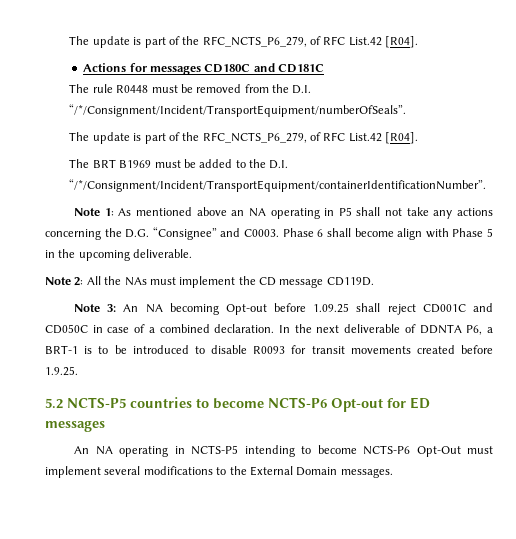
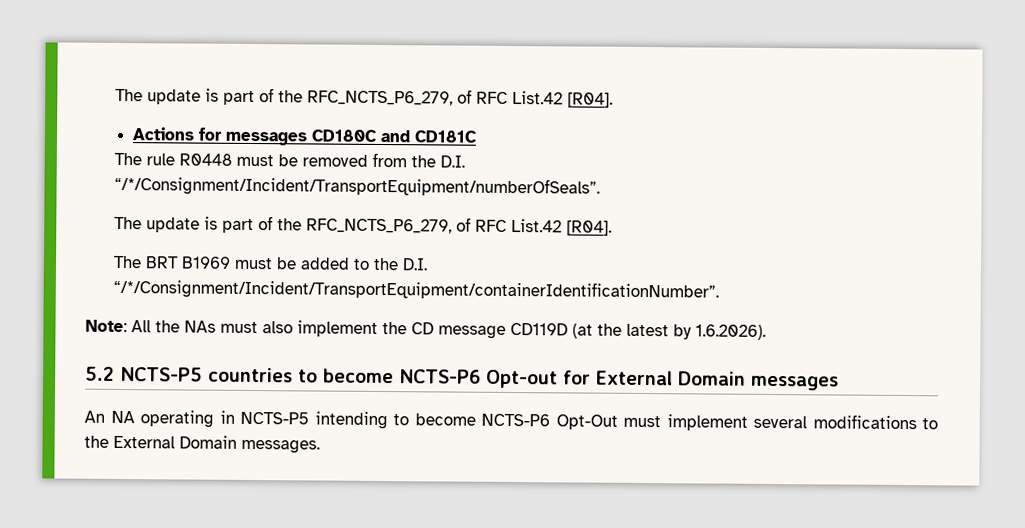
- Note 1: As mentioned above an NA operating in P5 shall not take any actions concerning the D.G. “Consignee” and C0003. Phase 6 shall become align with Phase 5 in the upcoming deliverable.
- Note 2: All the NAs must implement the CD message CD119D.
- Note 3: An NA becoming Opt-out before 1.09.25 shall reject CD001C and CD050C in case of a combined declaration. In the next deliverable of DDNTA P6, a BRT-1 is to be introduced to disable R0093 for transit movements created before 1.9.25.
+ Note: All the NAs must also implement the CD message CD119D (at the latest by 1.6.2026).
- 5.2 NCTS-P5 countries to become NCTS-P6 Opt-out for ED messages
+ 5.2 NCTS-P5 countries to become NCTS-P6 Opt-out for External Domain messages

